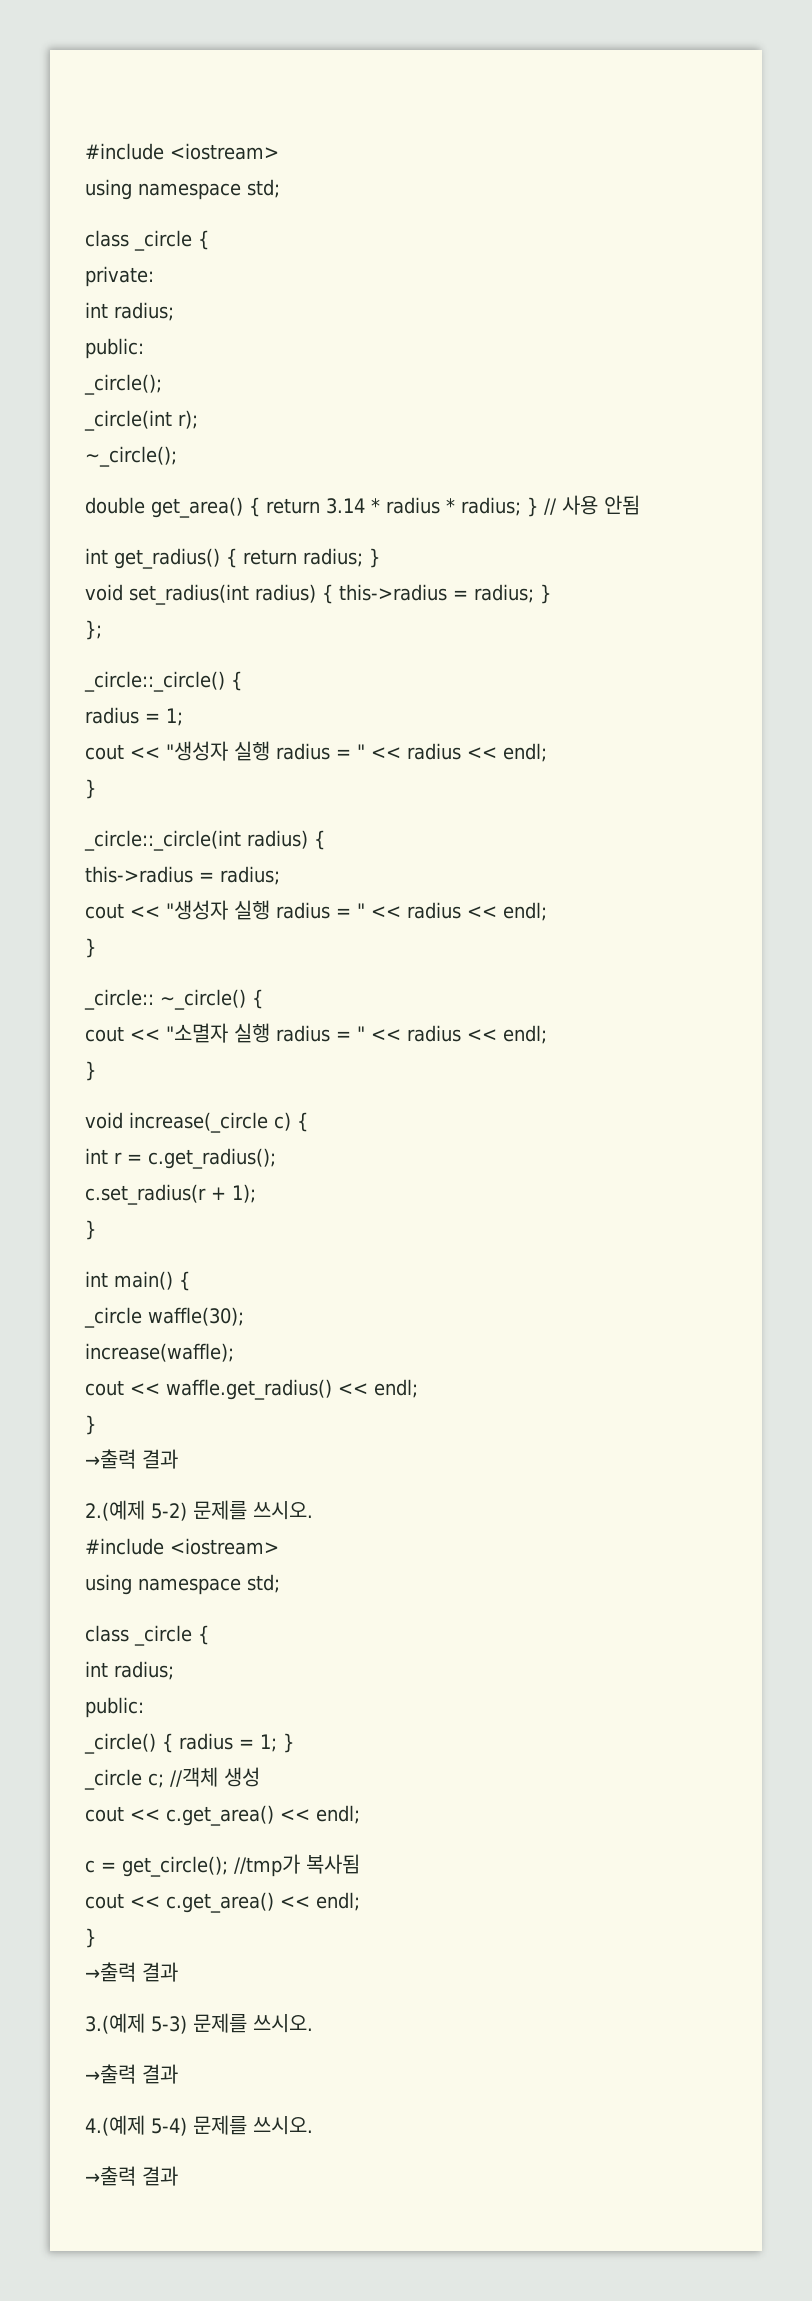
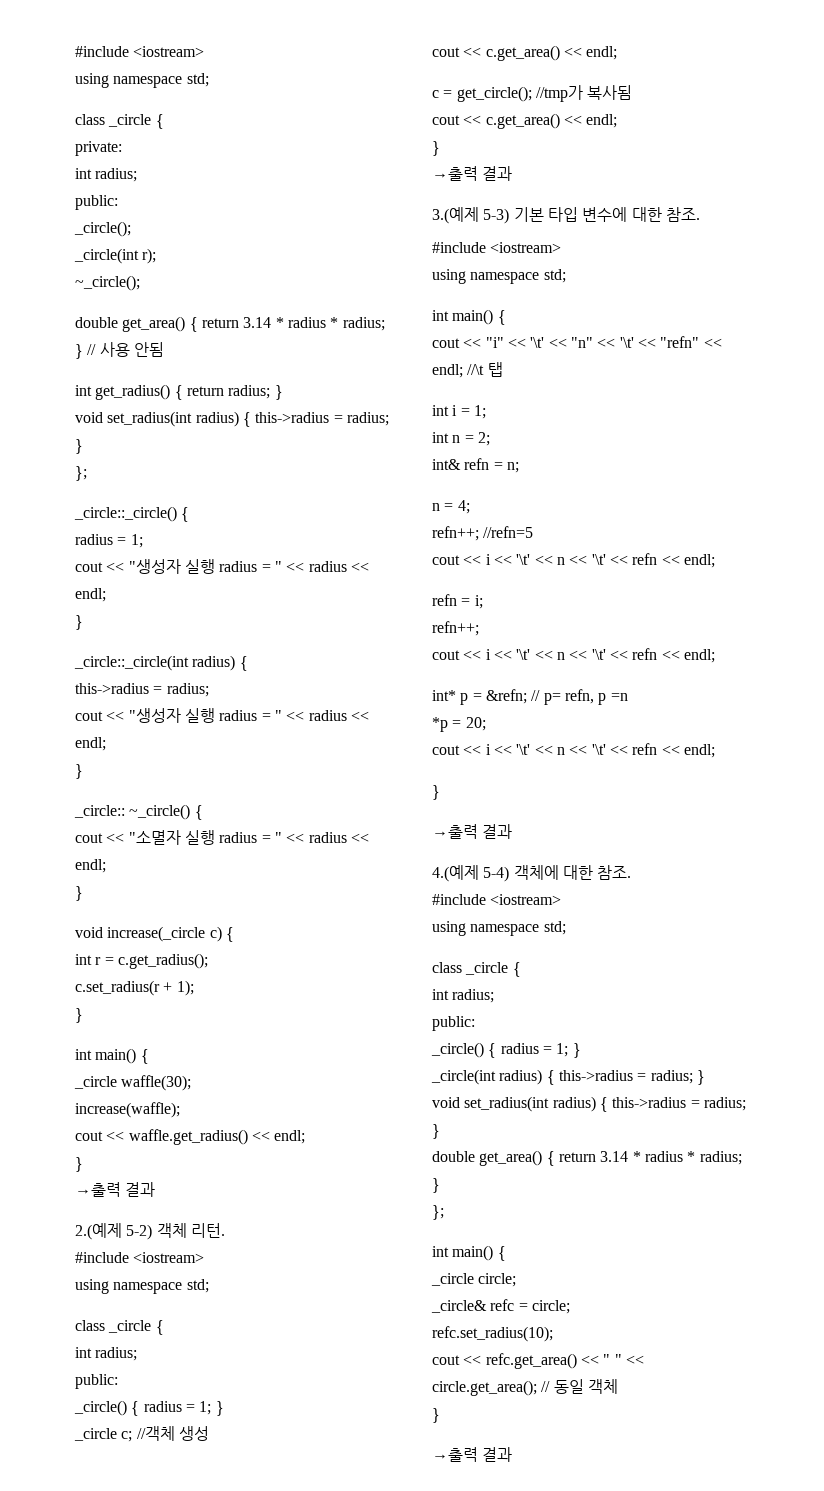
- 2.(예제 5-2) 문제를 쓰시오.
+ 2.(예제 5-2) 객체 리턴.
- 3.(예제 5-3) 문제를 쓰시오.
+ 3.(예제 5-3) 기본 타입 변수에 대한 참조.
+ #include <iostream>
+ using namespace std;
+ int main() {
+ cout << "i" << '\t' << "n" << '\t' << "refn" << endl; //\t 탭
+ int i = 1;
+ int n = 2;
+ int& refn = n;
+ n = 4;
+ refn++; //refn=5
+ cout << i << '\t' << n << '\t' << refn << endl;
+ refn = i;
+ refn++;
+ cout << i << '\t' << n << '\t' << refn << endl;
+ int* p = &refn; // p= refn, p =n
+ *p = 20;
+ cout << i << '\t' << n << '\t' << refn << endl;
+ }
  →출력 결과
- 4.(예제 5-4) 문제를 쓰시오.
+ 4.(예제 5-4) 객체에 대한 참조.
+ #include <iostream>
+ using namespace std;
+ class _circle {
+ int radius;
+ public:
+ _circle() { radius = 1; }
+ _circle(int radius) { this->radius = radius; }
+ void set_radius(int radius) { this->radius = radius; }
+ double get_area() { return 3.14 * radius * radius; }
+ };
+ int main() {
+ _circle circle;
+ _circle& refc = circle;
+ refc.set_radius(10);
+ cout << refc.get_area() << " " << circle.get_area(); // 동일 객체
+ }

